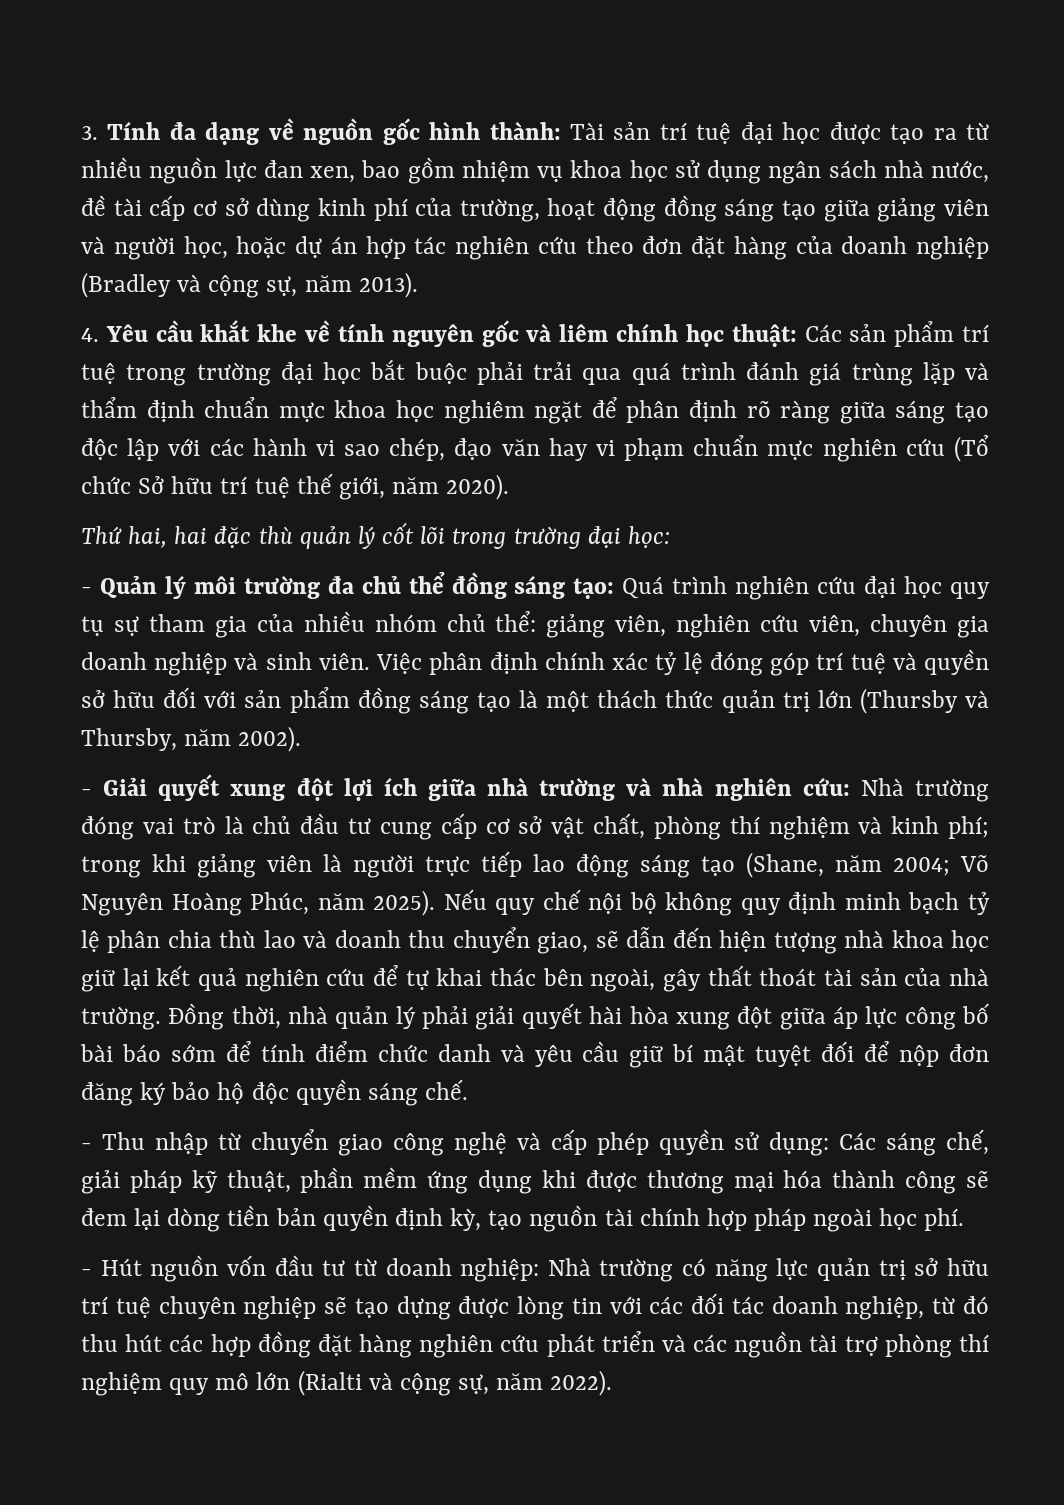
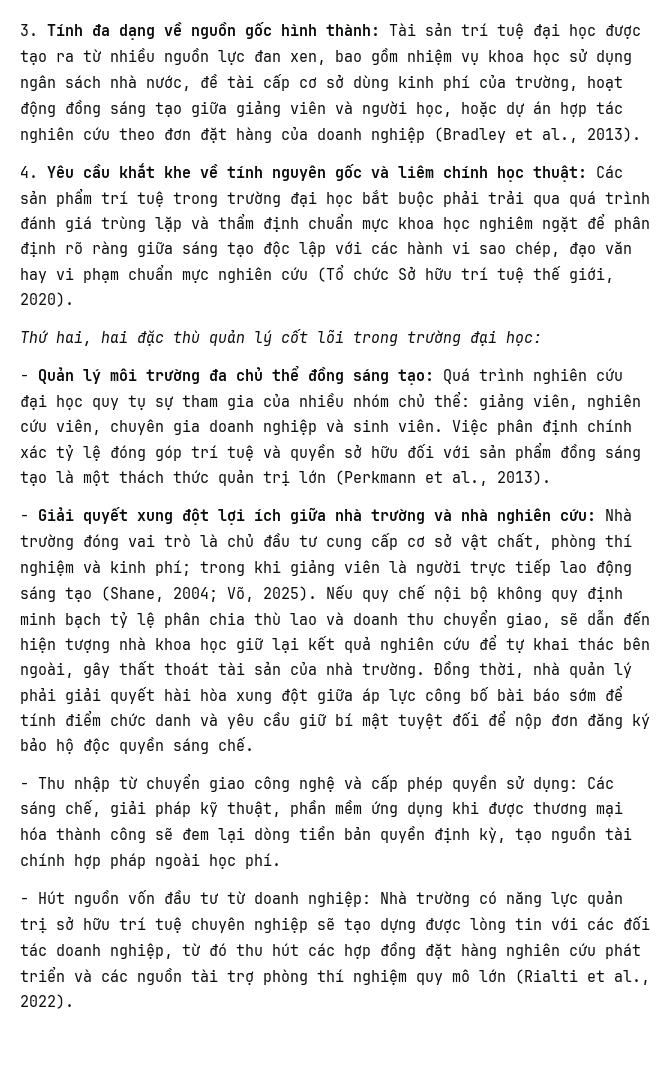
- Tài sản trí tuệ đại học được tạo ra từ nhiều nguồn lực đan xen, bao gồm nhiệm vụ khoa học sử dụng ngân sách nhà nước, đề tài cấp cơ sở dùng kinh phí của trường, hoạt động đồng sáng tạo giữa giảng viên và người học, hoặc dự án hợp tác nghiên cứu theo đơn đặt hàng của doanh nghiệp (Bradley và cộng sự, năm 2013).
+ Tài sản trí tuệ đại học được tạo ra từ nhiều nguồn lực đan xen, bao gồm nhiệm vụ khoa học sử dụng ngân sách nhà nước, đề tài cấp cơ sở dùng kinh phí của trường, hoạt động đồng sáng tạo giữa giảng viên và người học, hoặc dự án hợp tác nghiên cứu theo đơn đặt hàng của doanh nghiệp (Bradley et al., 2013).
- Các sản phẩm trí tuệ trong trường đại học bắt buộc phải trải qua quá trình đánh giá trùng lặp và thẩm định chuẩn mực khoa học nghiêm ngặt để phân định rõ ràng giữa sáng tạo độc lập với các hành vi sao chép, đạo văn hay vi phạm chuẩn mực nghiên cứu (Tổ chức Sở hữu trí tuệ thế giới, năm 2020).
+ Các sản phẩm trí tuệ trong trường đại học bắt buộc phải trải qua quá trình đánh giá trùng lặp và thẩm định chuẩn mực khoa học nghiêm ngặt để phân định rõ ràng giữa sáng tạo độc lập với các hành vi sao chép, đạo văn hay vi phạm chuẩn mực nghiên cứu (Tổ chức Sở hữu trí tuệ thế giới, 2020).
- Việc phân định chính xác tỷ lệ đóng góp trí tuệ và quyền sở hữu đối với sản phẩm đồng sáng tạo là một thách thức quản trị lớn (Thursby và Thursby, năm 2002).
+ Việc phân định chính xác tỷ lệ đóng góp trí tuệ và quyền sở hữu đối với sản phẩm đồng sáng tạo là một thách thức quản trị lớn (Perkmann et al., 2013).
- - Giải quyết xung đột lợi ích giữa nhà trường và nhà nghiên cứu: Nhà trường đóng vai trò là chủ đầu tư cung cấp cơ sở vật chất, phòng thí nghiệm và kinh phí; trong khi giảng viên là người trực tiếp lao động sáng tạo (Shane, năm 2004; Võ Nguyên Hoàng Phúc, năm 2025).
+ - Giải quyết xung đột lợi ích giữa nhà trường và nhà nghiên cứu: Nhà trường đóng vai trò là chủ đầu tư cung cấp cơ sở vật chất, phòng thí nghiệm và kinh phí; trong khi giảng viên là người trực tiếp lao động sáng tạo (Shane, 2004; Võ, 2025).
- - Hút nguồn vốn đầu tư từ doanh nghiệp: Nhà trường có năng lực quản trị sở hữu trí tuệ chuyên nghiệp sẽ tạo dựng được lòng tin với các đối tác doanh nghiệp, từ đó thu hút các hợp đồng đặt hàng nghiên cứu phát triển và các nguồn tài trợ phòng thí nghiệm quy mô lớn (Rialti và cộng sự, năm 2022).
+ - Hút nguồn vốn đầu tư từ doanh nghiệp: Nhà trường có năng lực quản trị sở hữu trí tuệ chuyên nghiệp sẽ tạo dựng được lòng tin với các đối tác doanh nghiệp, từ đó thu hút các hợp đồng đặt hàng nghiên cứu phát triển và các nguồn tài trợ phòng thí nghiệm quy mô lớn (Rialti et al., 2022).

